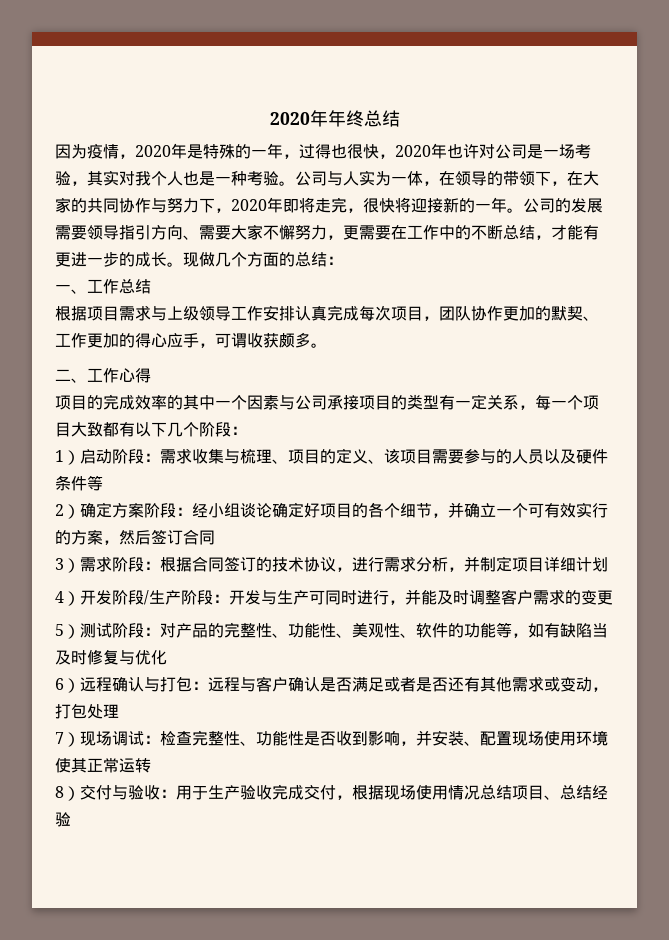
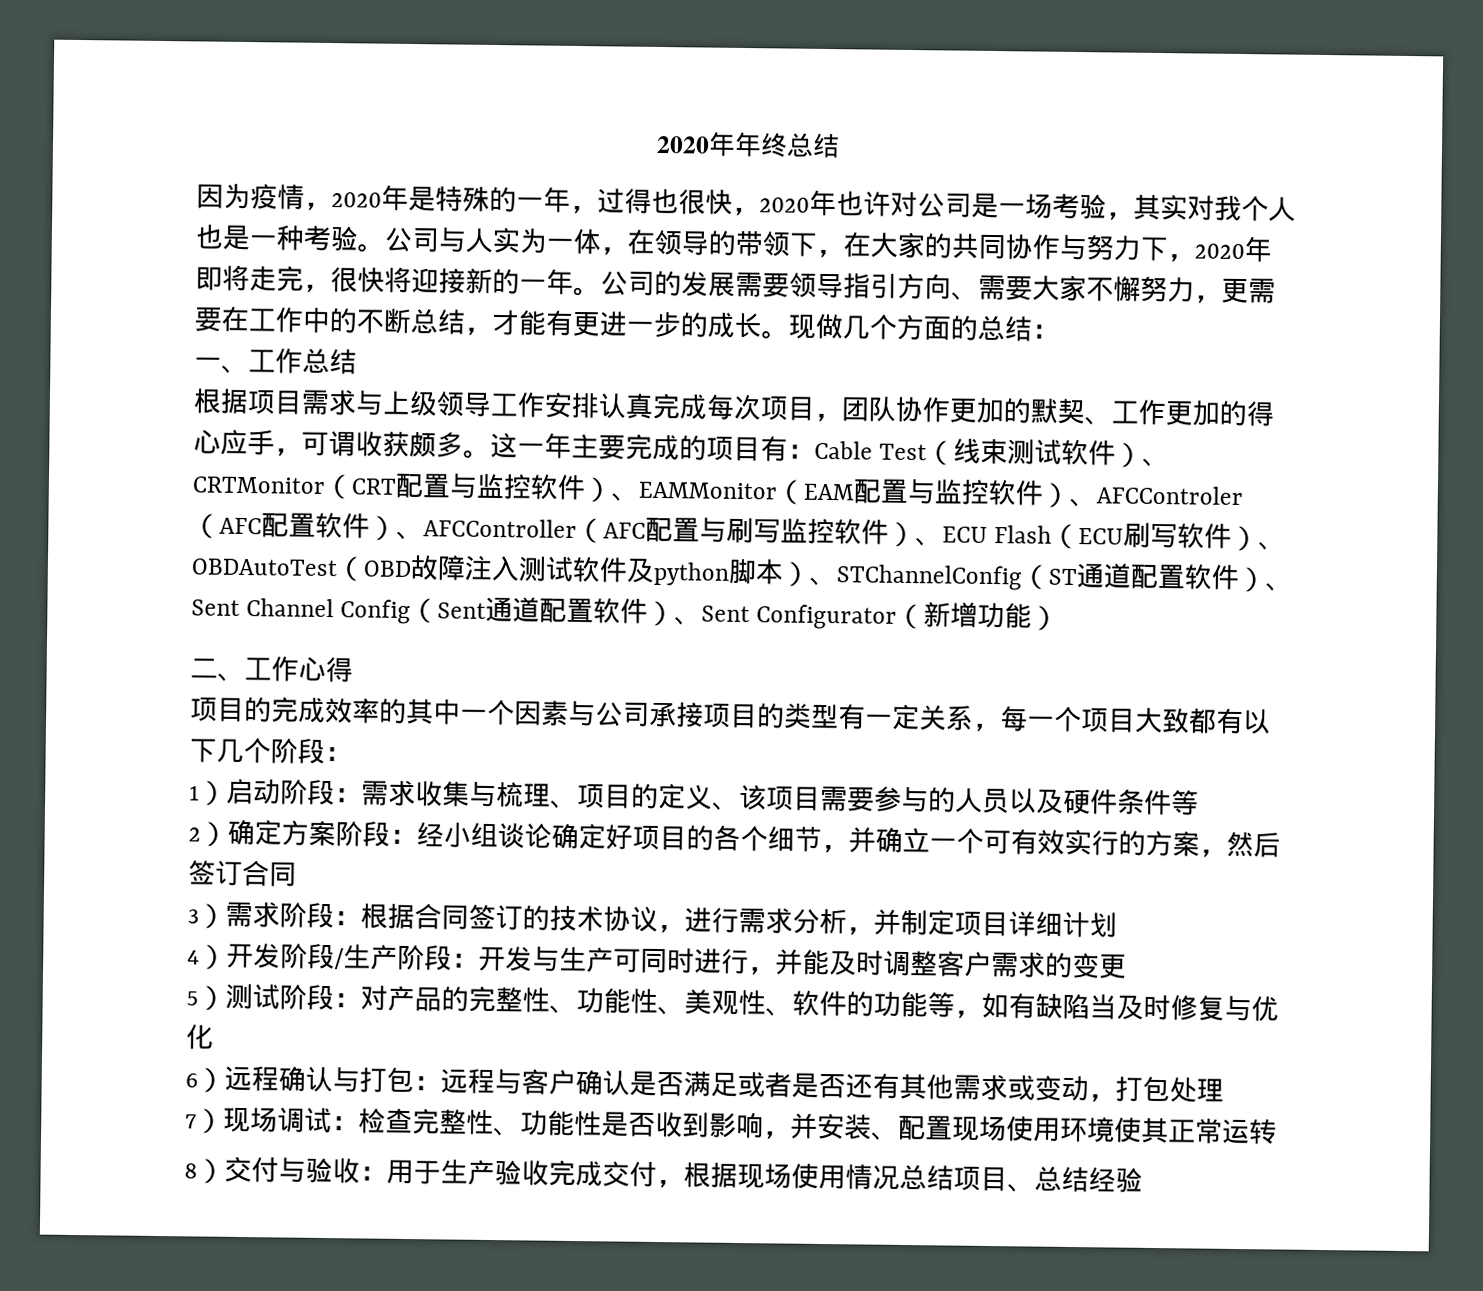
+ 这一年主要完成的项目有：Cable Test（线束测试软件）、CRTMonitor（CRT配置与监控软件）、EAMMonitor（EAM配置与监控软件）、AFCControler（AFC配置软件）、AFCController（AFC配置与刷写监控软件）、ECU Flash（ECU刷写软件）、OBDAutoTest（OBD故障注入测试软件及python脚本）、STChannelConfig（ST通道配置软件）、Sent Channel Config（Sent通道配置软件）、Sent Configurator（新增功能）

